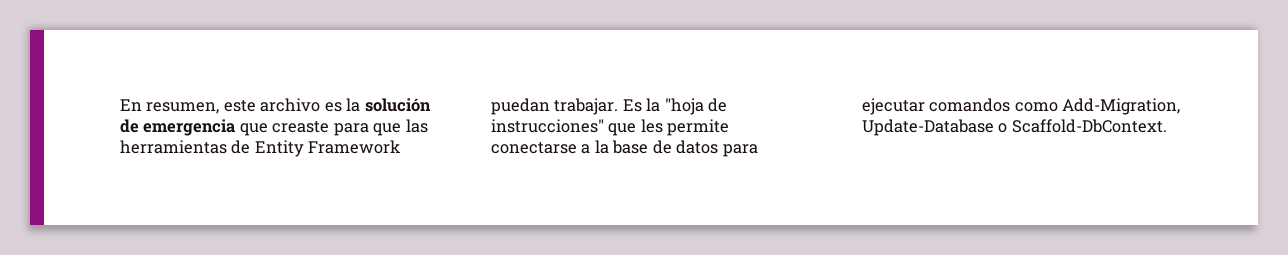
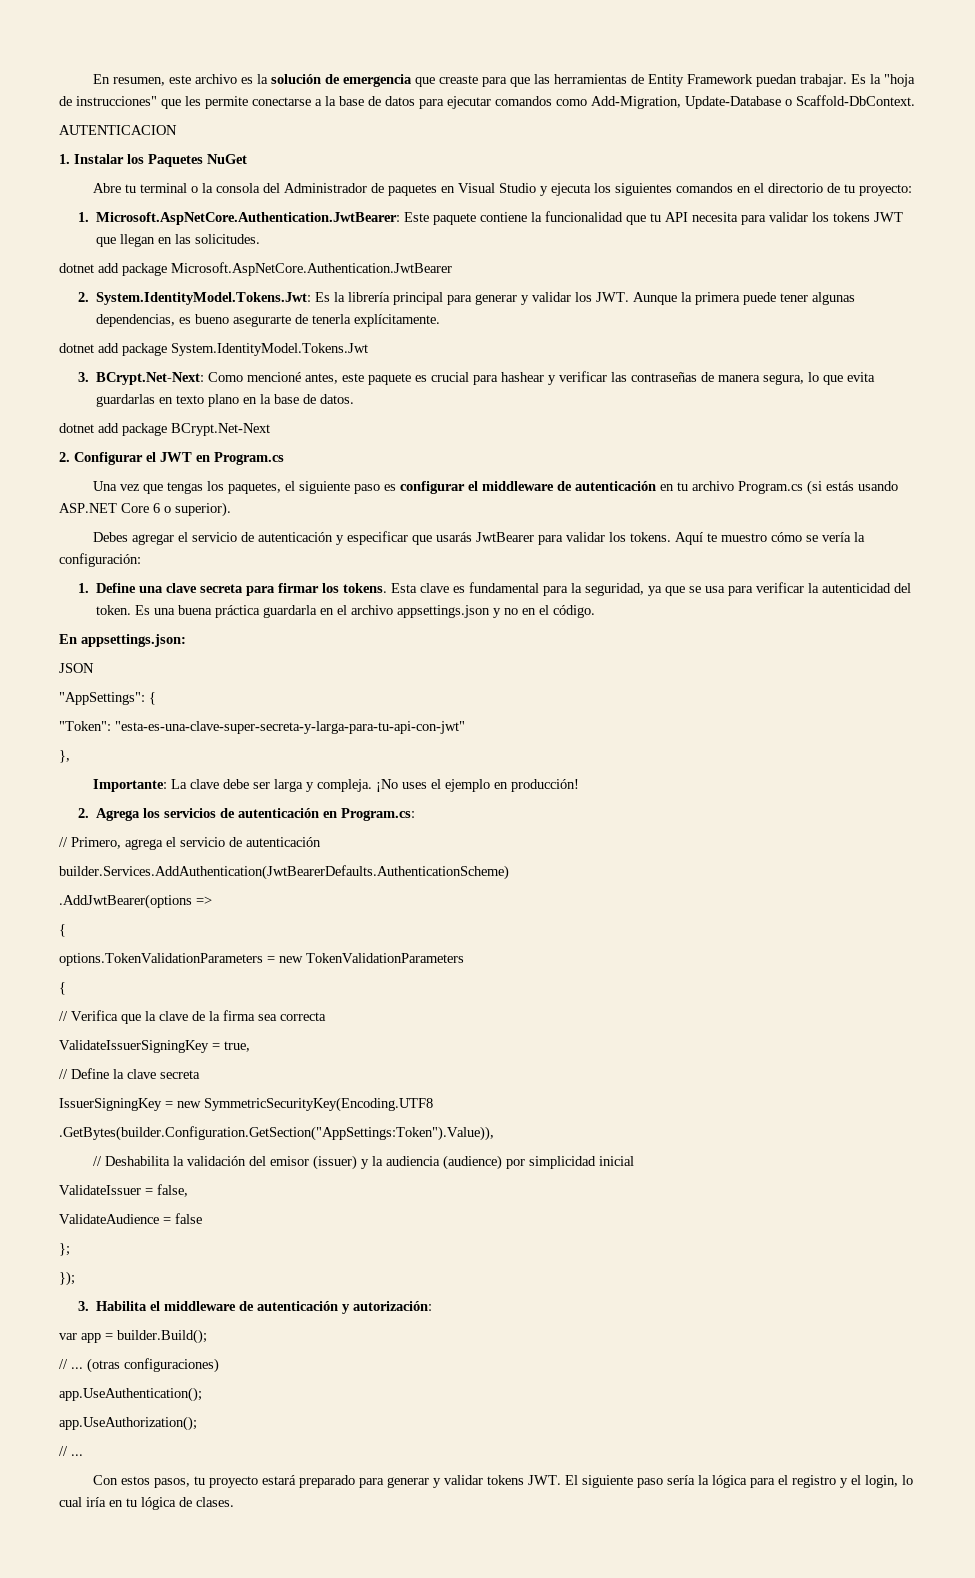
+ AUTENTICACION
+ 1. Instalar los Paquetes NuGet
+ Abre tu terminal o la consola del Administrador de paquetes en Visual Studio y ejecuta los siguientes comandos en el directorio de tu proyecto:
+ 1. Microsoft.AspNetCore.Authentication.JwtBearer: Este paquete contiene la funcionalidad que tu API necesita para validar los tokens JWT que llegan en las solicitudes.
+ dotnet add package Microsoft.AspNetCore.Authentication.JwtBearer
+ 2. System.IdentityModel.Tokens.Jwt: Es la librería principal para generar y validar los JWT. Aunque la primera puede tener algunas dependencias, es bueno asegurarte de tenerla explícitamente.
+ dotnet add package System.IdentityModel.Tokens.Jwt
+ 3. BCrypt.Net-Next: Como mencioné antes, este paquete es crucial para hashear y verificar las contraseñas de manera segura, lo que evita guardarlas en texto plano en la base de datos.
+ dotnet add package BCrypt.Net-Next
+ 2. Configurar el JWT en Program.cs
+ Una vez que tengas los paquetes, el siguiente paso es configurar el middleware de autenticación en tu archivo Program.cs (si estás usando ASP.NET Core 6 o superior).
+ Debes agregar el servicio de autenticación y especificar que usarás JwtBearer para validar los tokens. Aquí te muestro cómo se vería la configuración:
+ 1. Define una clave secreta para firmar los tokens. Esta clave es fundamental para la seguridad, ya que se usa para verificar la autenticidad del token. Es una buena práctica guardarla en el archivo appsettings.json y no en el código.
+ En appsettings.json:
+ JSON
+ "AppSettings": {
+ "Token": "esta-es-una-clave-super-secreta-y-larga-para-tu-api-con-jwt"
+ },
+ Importante: La clave debe ser larga y compleja. ¡No uses el ejemplo en producción!
+ 2. Agrega los servicios de autenticación en Program.cs:
+ // Primero, agrega el servicio de autenticación
+ builder.Services.AddAuthentication(JwtBearerDefaults.AuthenticationScheme)
+ .AddJwtBearer(options =>
+ {
+ options.TokenValidationParameters = new TokenValidationParameters
+ {
+ // Verifica que la clave de la firma sea correcta
+ ValidateIssuerSigningKey = true,
+ // Define la clave secreta
+ IssuerSigningKey = new SymmetricSecurityKey(Encoding.UTF8
+ .GetBytes(builder.Configuration.GetSection("AppSettings:Token").Value)),
+ // Deshabilita la validación del emisor (issuer) y la audiencia (audience) por simplicidad inicial
+ ValidateIssuer = false,
+ ValidateAudience = false
+ };
+ });
+ 3. Habilita el middleware de autenticación y autorización:
+ var app = builder.Build();
+ // ... (otras configuraciones)
+ app.UseAuthentication();
+ app.UseAuthorization();
+ // ...
+ Con estos pasos, tu proyecto estará preparado para generar y validar tokens JWT. El siguiente paso sería la lógica para el registro y el login, lo cual iría en tu lógica de clases.

